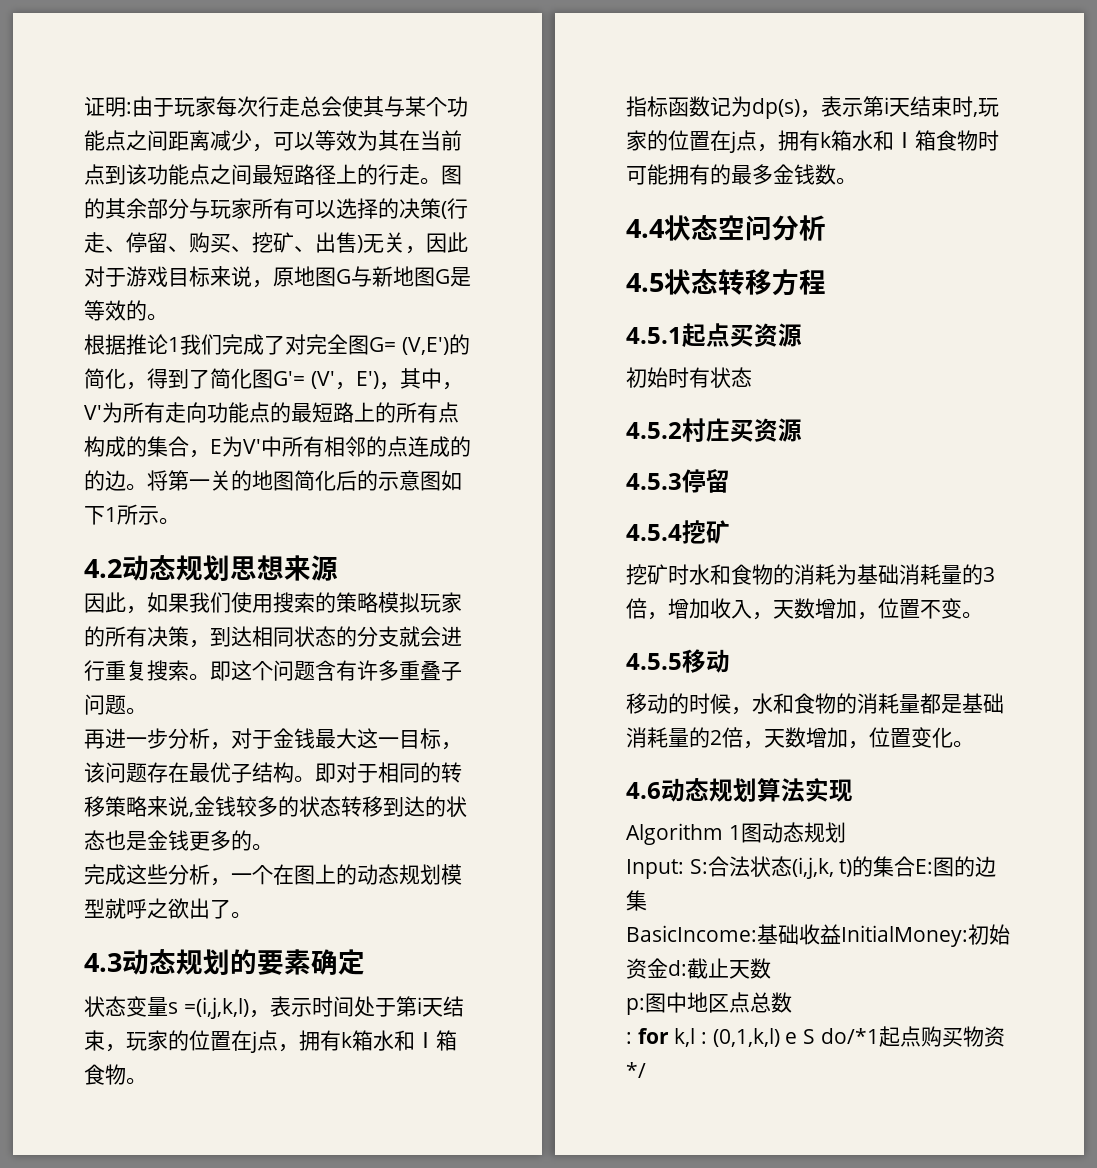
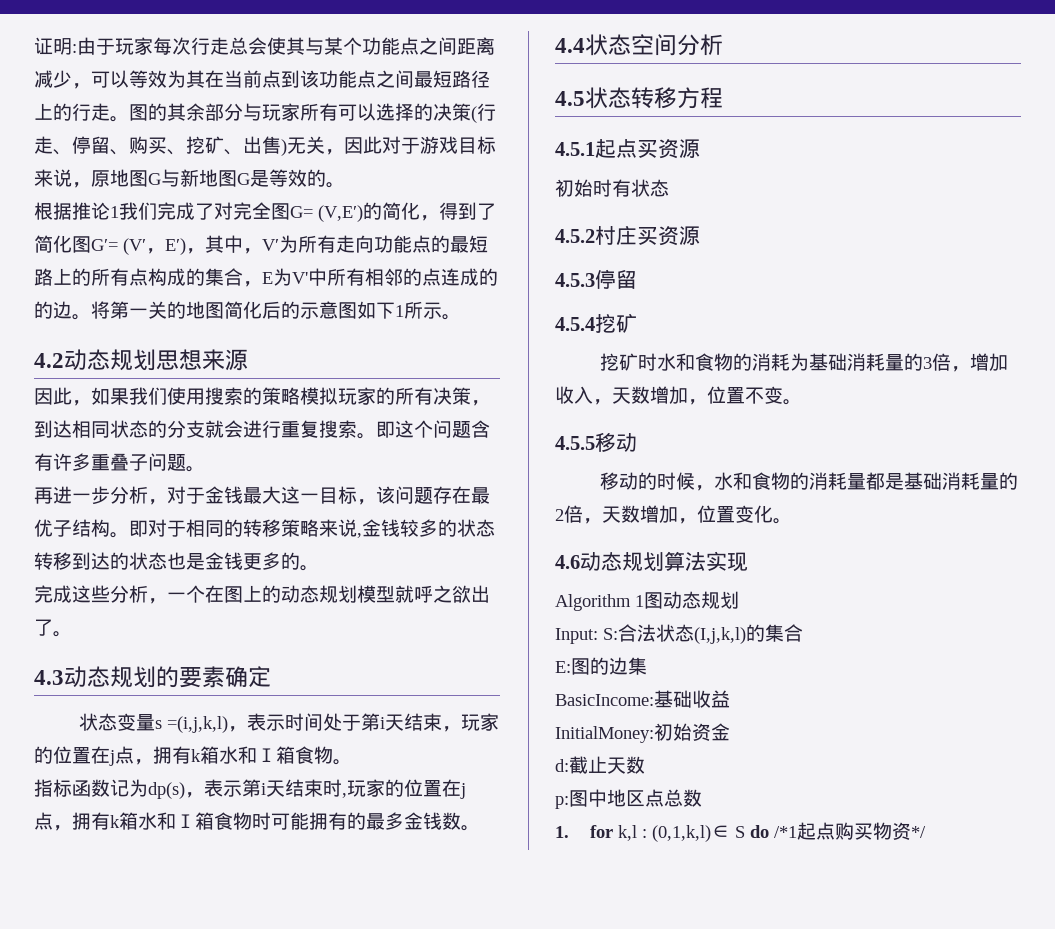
- 4.4状态空问分析
+ 4.4状态空间分析
- Input: S:合法状态(i,j,k, t)的集合E:图的边集
+ Input: S:合法状态(I,j,k,l)的集合
+ E:图的边集
- BasicIncome:基础收益InitialMoney:初始资金d:截止天数
+ BasicIncome:基础收益
+ InitialMoney:初始资金
+ d:截止天数
- : for k,l : (0,1,k,l) e S do/*1起点购买物资*/
+ 1. for k,l : (0,1,k,l)∈ S do /*1起点购买物资*/

